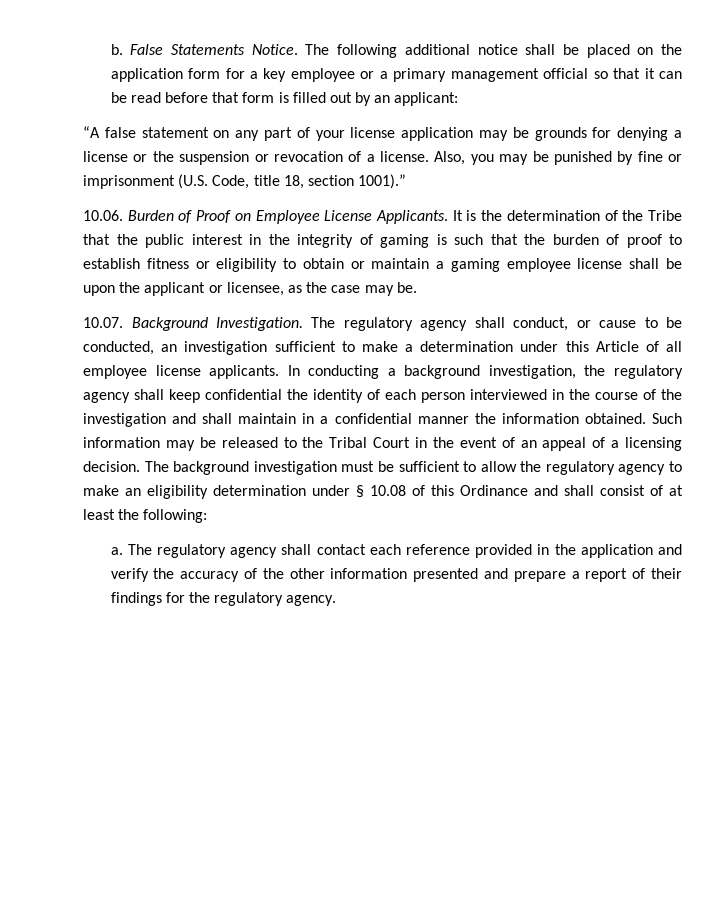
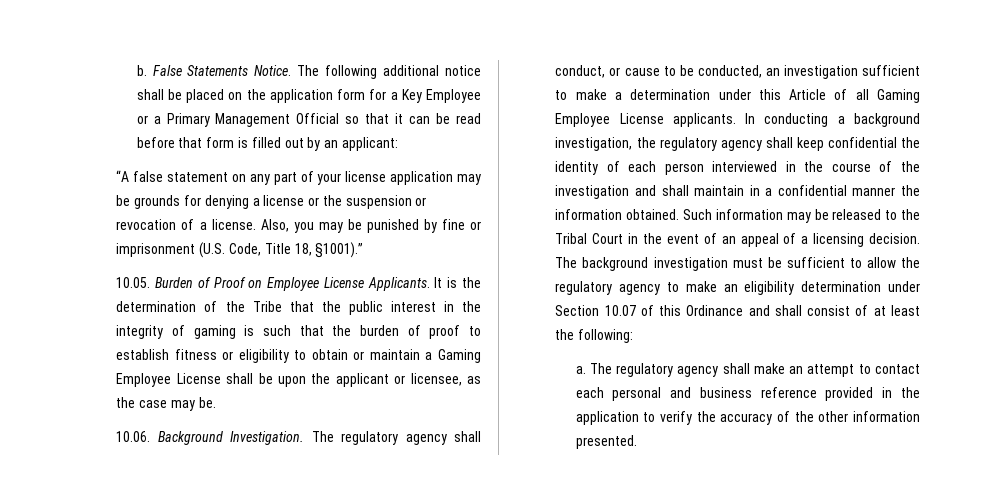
- The following additional notice shall be placed on the application form for a key employee or a primary management official so that it can be read before that form is filled out by an applicant:
+ The following additional notice shall be placed on the application form for a Key Employee or a Primary Management Official so that it can be read before that form is filled out by an applicant:
- Also, you may be punished by fine or imprisonment (U.S. Code, title 18, section 1001).”
- 10.06. Burden of Proof on Employee License Applicants.
+ Also, you may be punished by fine or imprisonment (U.S. Code, Title 18, §1001).”
+ 10.05. Burden of Proof on Employee License Applicants.
- It is the determination of the Tribe that the public interest in the integrity of gaming is such that the burden of proof to establish fitness or eligibility to obtain or maintain a gaming employee license shall be upon the applicant or licensee, as the case may be.
+ It is the determination of the Tribe that the public interest in the integrity of gaming is such that the burden of proof to establish fitness or eligibility to obtain or maintain a Gaming Employee License shall be upon the applicant or licensee, as the case may be.
- 10.07. Background Investigation.
+ 10.06. Background Investigation.
- The regulatory agency shall conduct, or cause to be conducted, an investigation sufficient to make a determination under this Article of all employee license applicants.
+ The regulatory agency shall conduct, or cause to be conducted, an investigation sufficient to make a determination under this Article of all Gaming Employee License applicants.
- The background investigation must be sufficient to allow the regulatory agency to make an eligibility determination under § 10.08 of this Ordinance and shall consist of at least the following:
+ The background investigation must be sufficient to allow the regulatory agency to make an eligibility determination under Section 10.07 of this Ordinance and shall consist of at least the following:
- The regulatory agency shall contact each reference provided in the application and verify the accuracy of the other information presented and prepare a report of their findings for the regulatory agency.
+ The regulatory agency shall make an attempt to contact each personal and business reference provided in the application to verify the accuracy of the other information presented.

